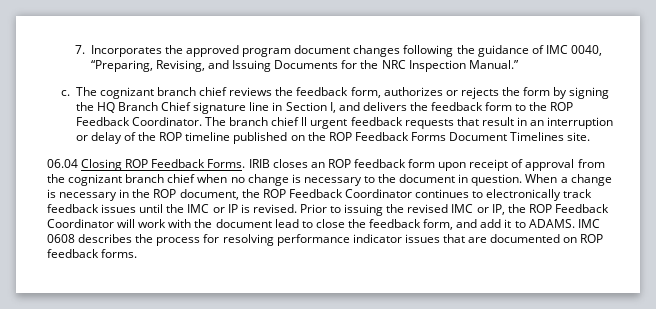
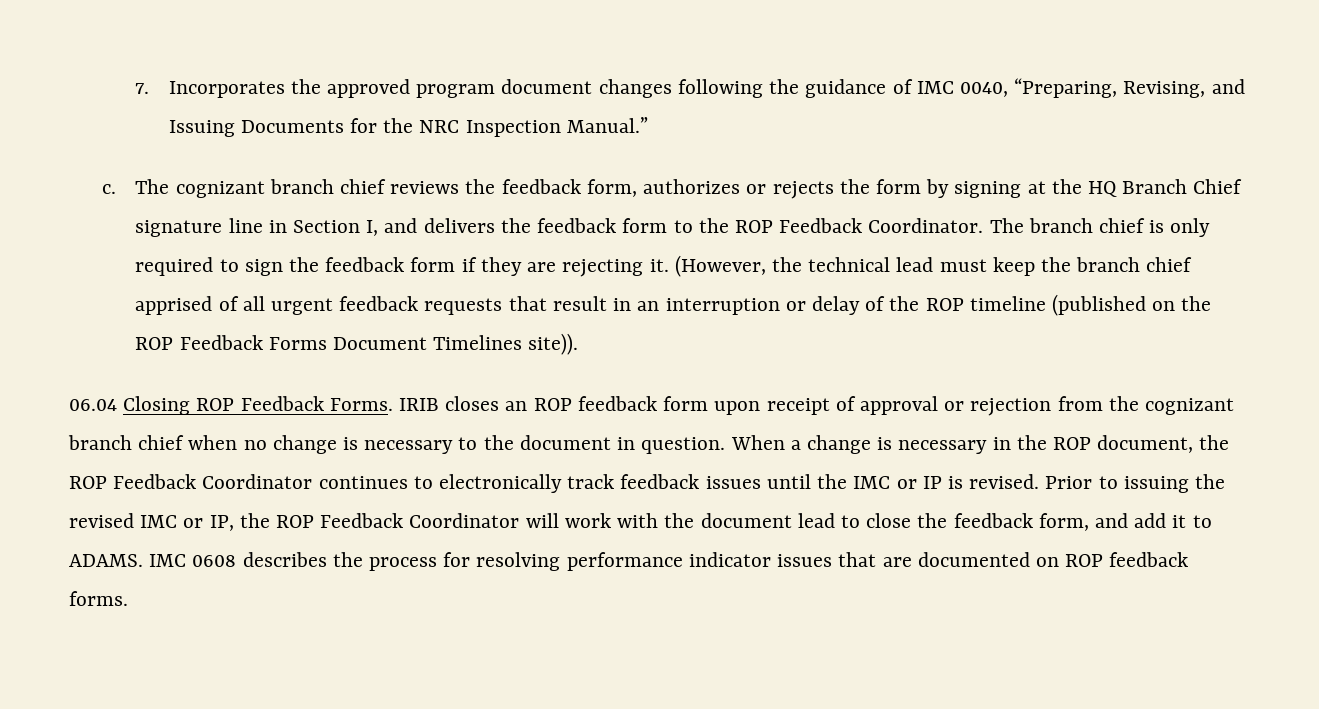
- The cognizant branch chief reviews the feedback form, authorizes or rejects the form by signing the HQ Branch Chief signature line in Section I, and delivers the feedback form to the ROP Feedback Coordinator.
+ The cognizant branch chief reviews the feedback form, authorizes or rejects the form by signing at the HQ Branch Chief signature line in Section I, and delivers the feedback form to the ROP Feedback Coordinator.
- The branch chief ll urgent feedback requests that result in an interruption or delay of the ROP timeline published on the ROP Feedback Forms Document Timelines site.
+ The branch chief is only required to sign the feedback form if they are rejecting it. (However, the technical lead must keep the branch chief apprised of all urgent feedback requests that result in an interruption or delay of the ROP timeline (published on the ROP Feedback Forms Document Timelines site)).
- IRIB closes an ROP feedback form upon receipt of approval from the cognizant branch chief when no change is necessary to the document in question.
+ IRIB closes an ROP feedback form upon receipt of approval or rejection from the cognizant branch chief when no change is necessary to the document in question.

